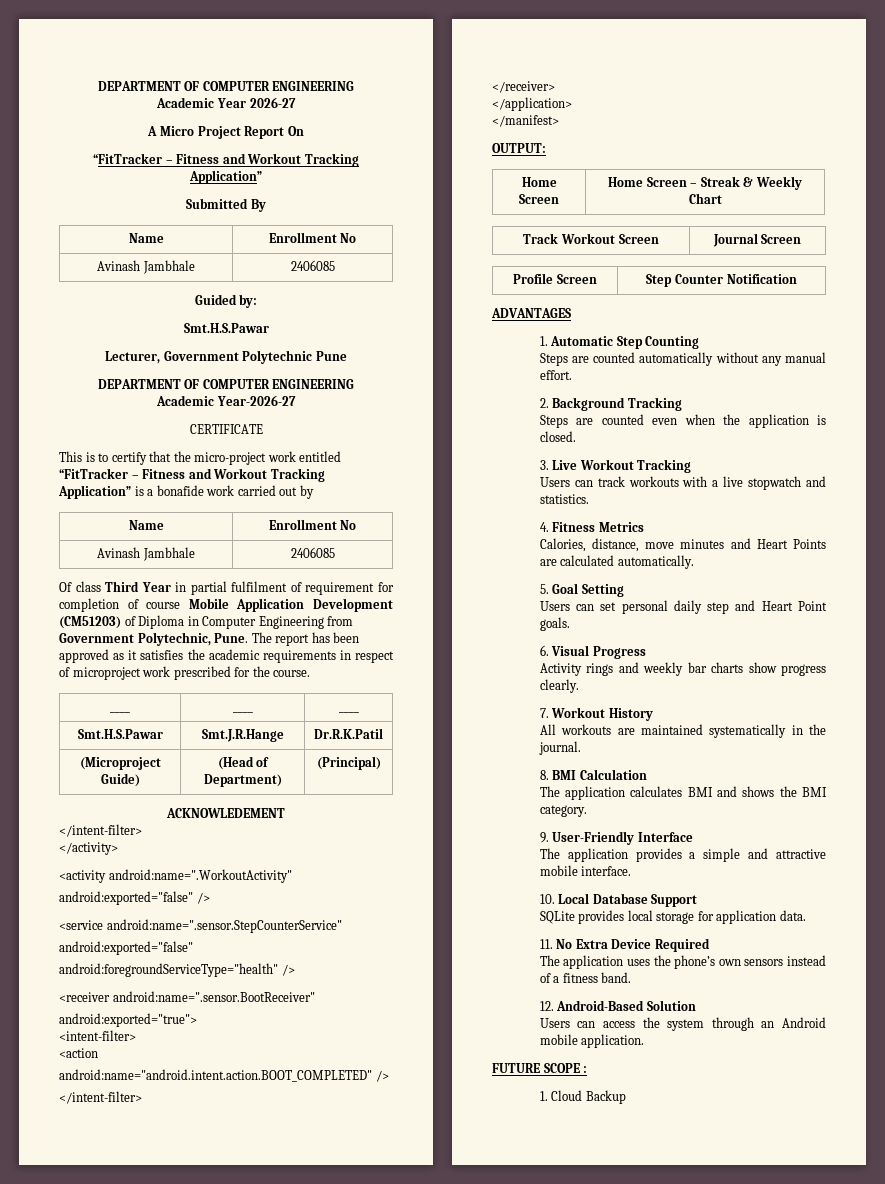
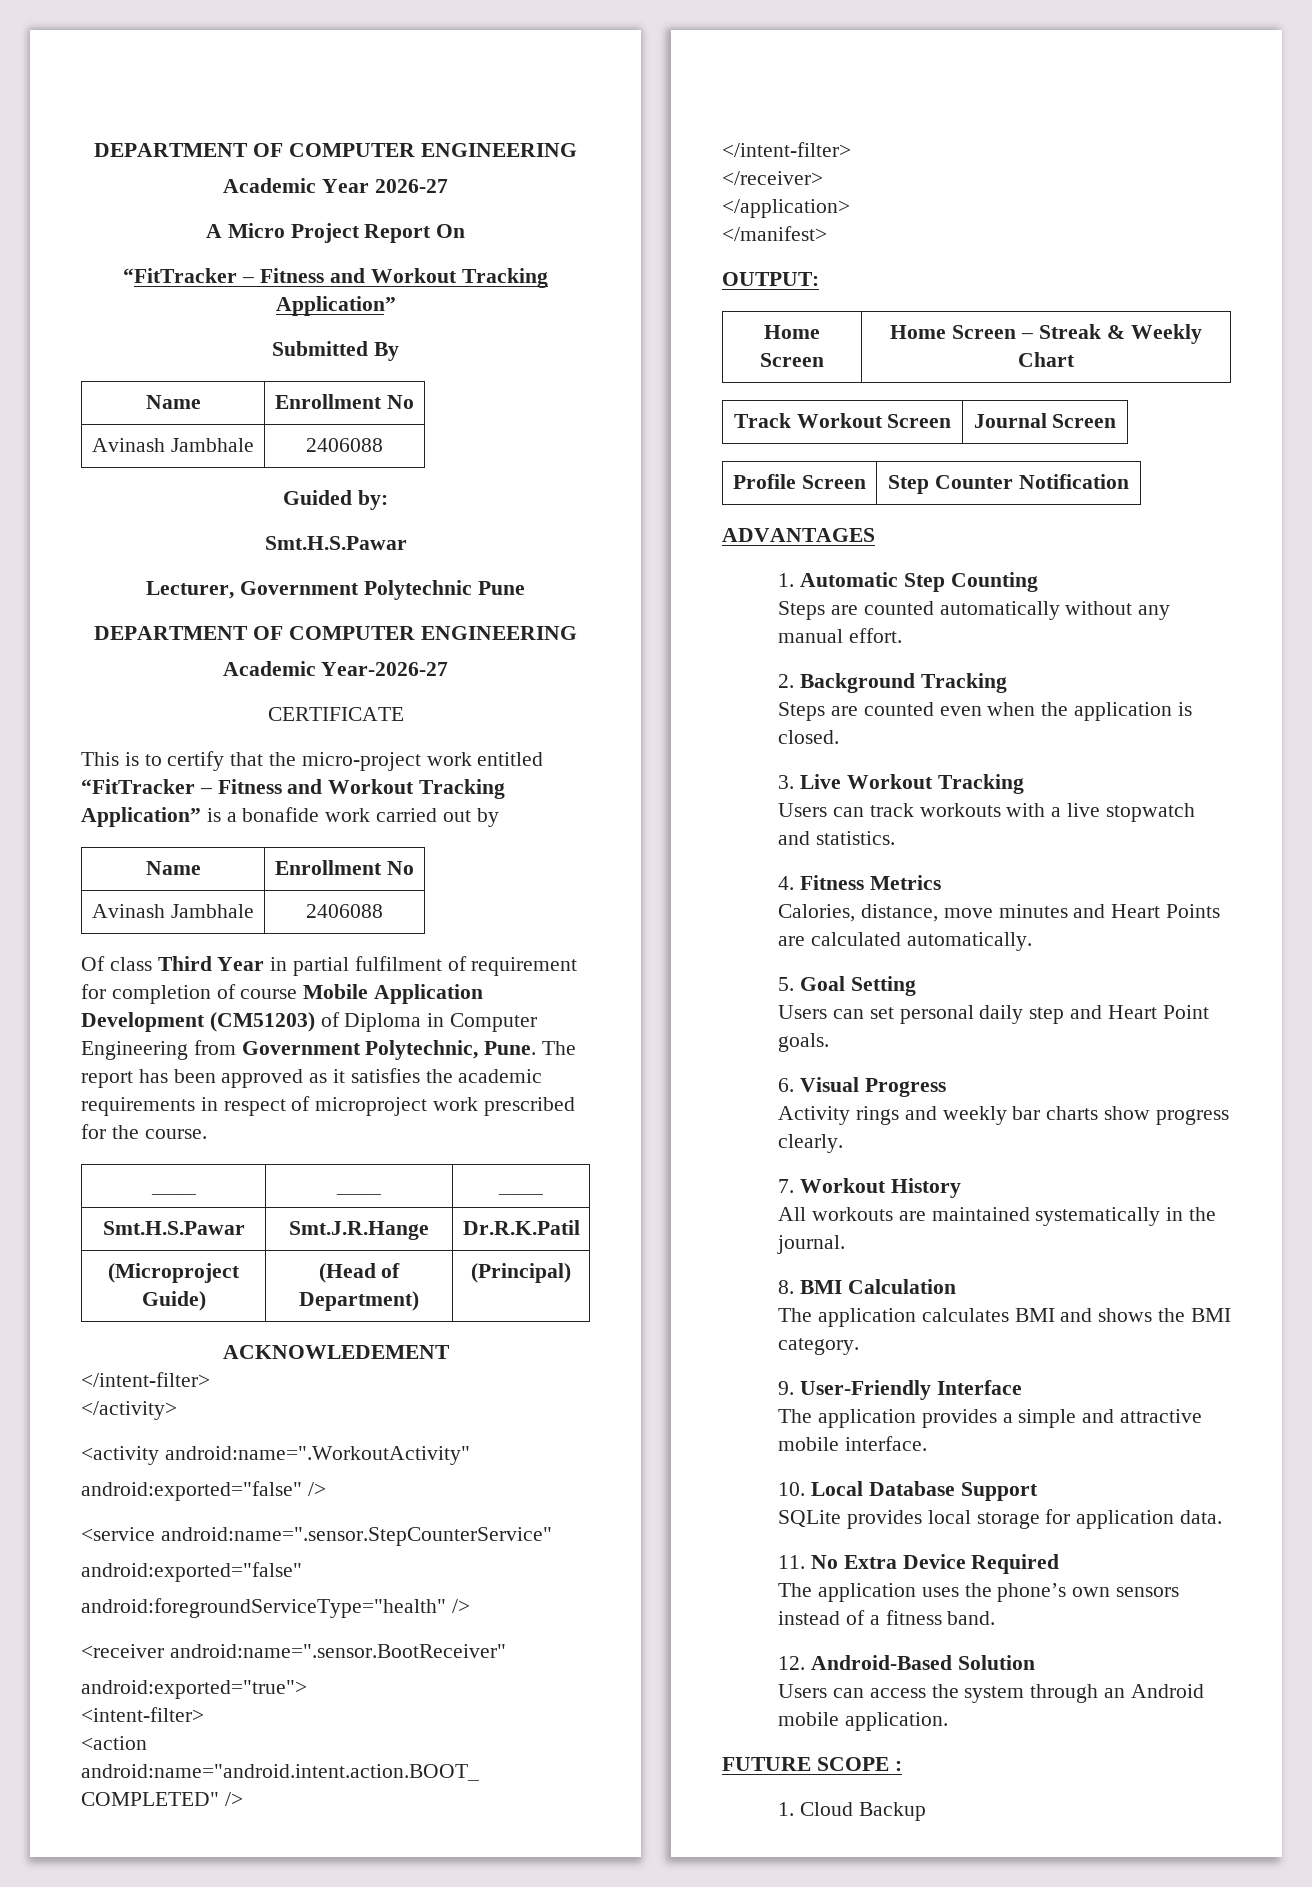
  Submitted By
  Name | Enrollment No
- Avinash Jambhale | 2406085
+ Avinash Jambhale | 2406088
  This is to certify that the micro-project work entitled “FitTracker – Fitness and Workout Tracking Application” is a bonafide work carried out by
  Name | Enrollment No
- Avinash Jambhale | 2406085
+ Avinash Jambhale | 2406088

